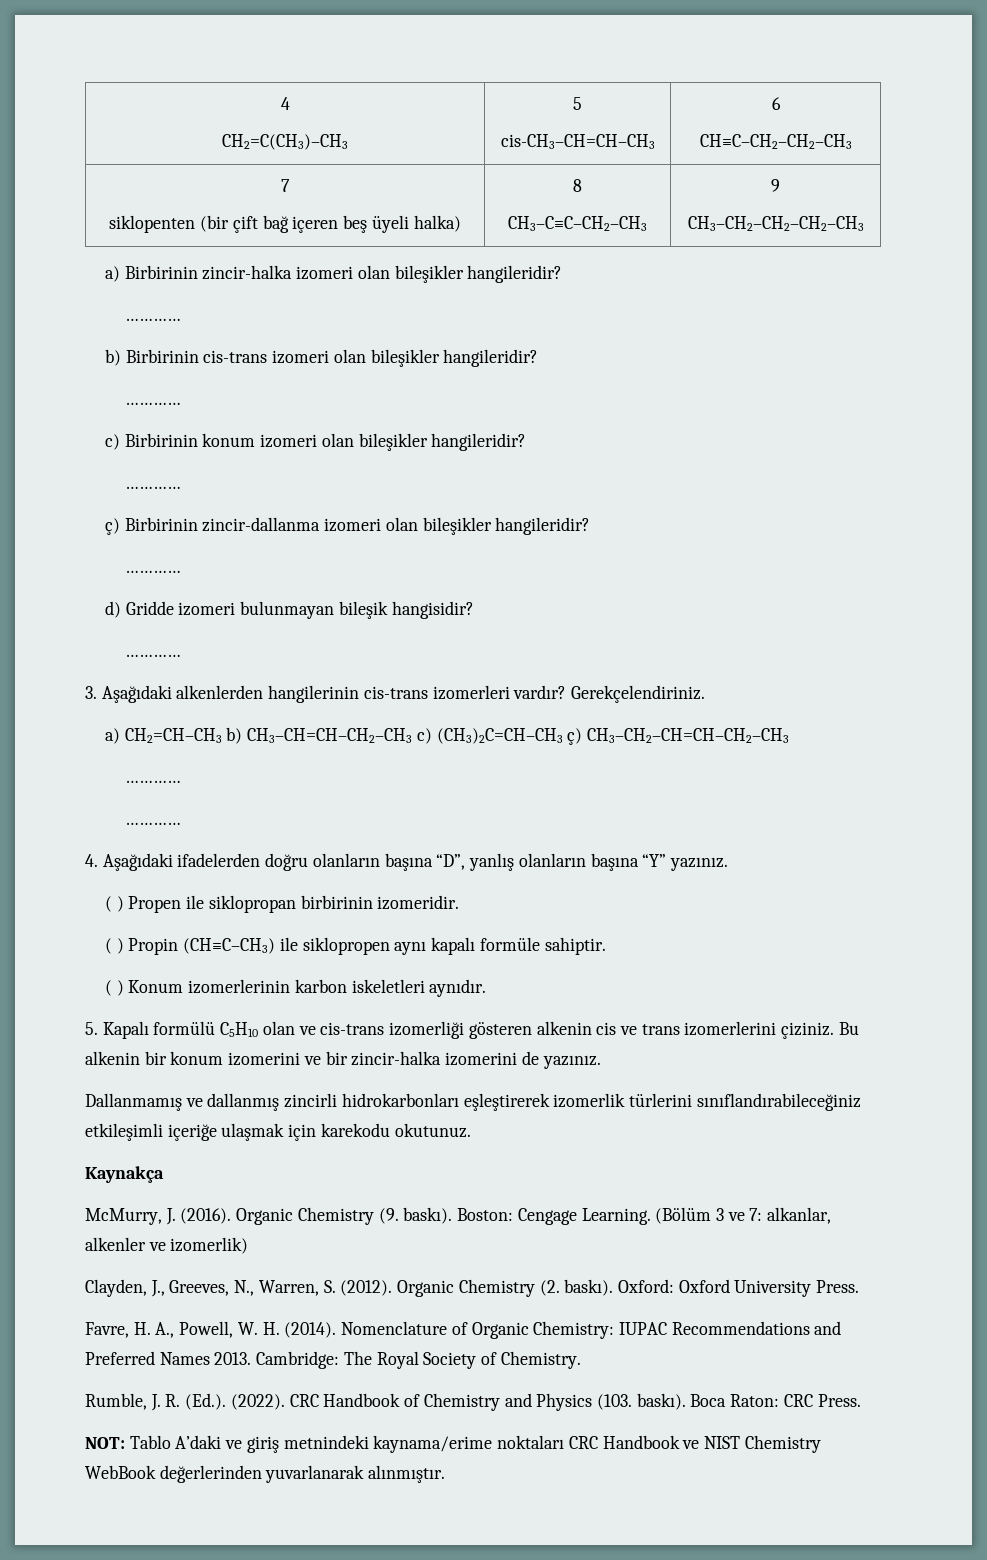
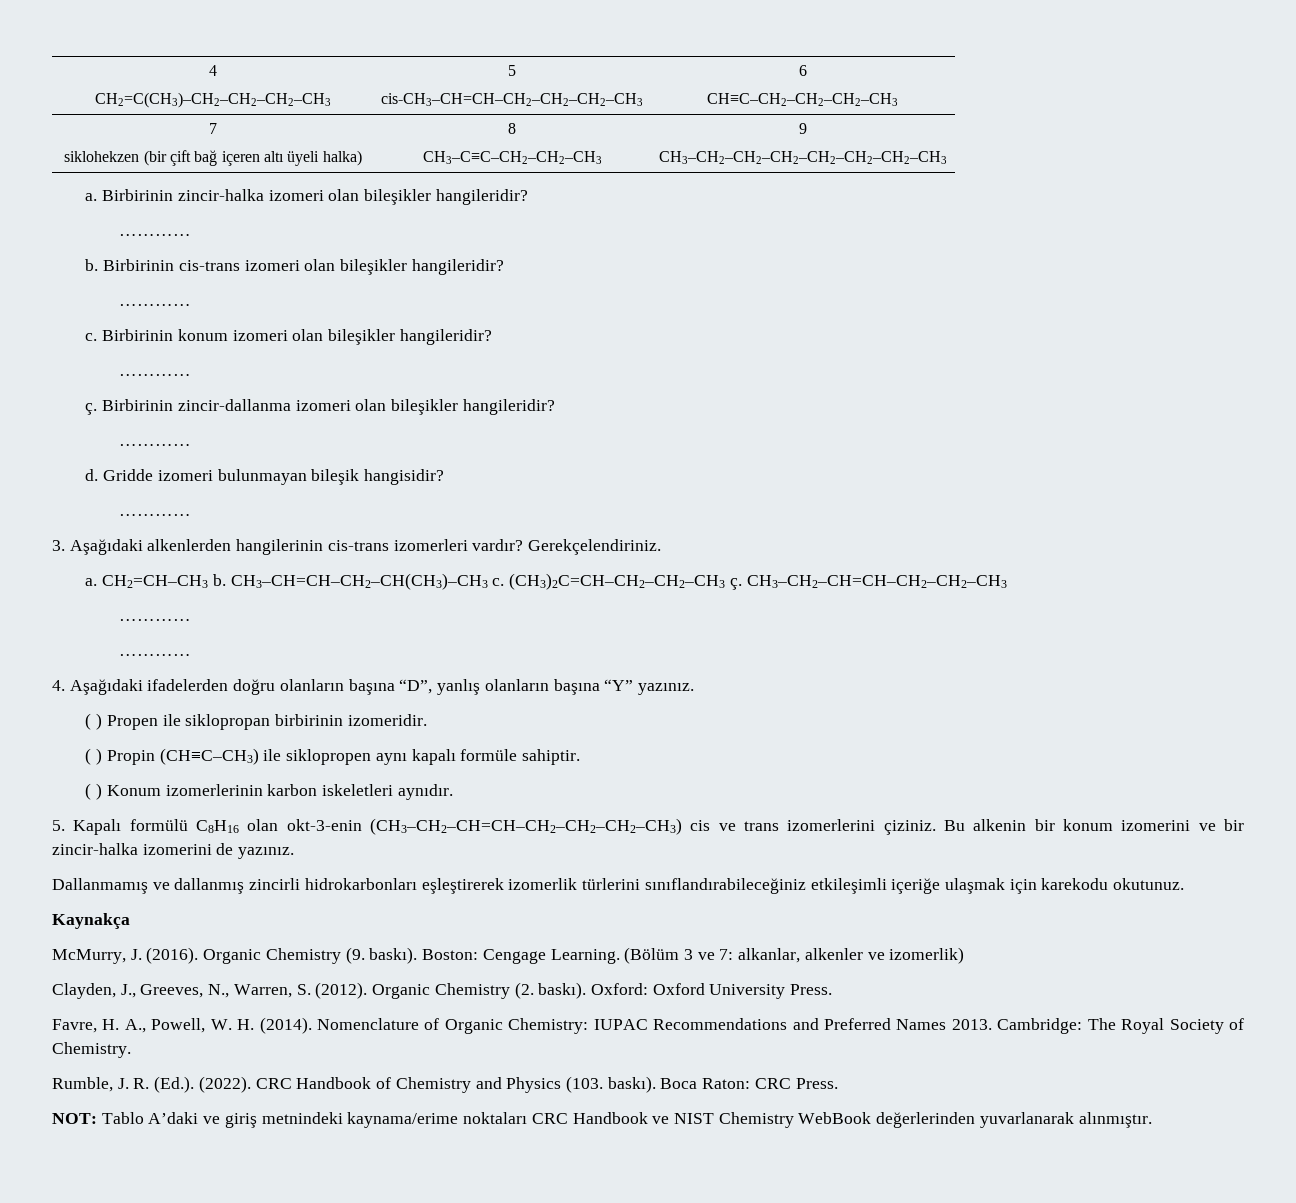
  4
- CH2=C(CH3)–CH3 | 5
- cis-CH3–CH=CH–CH3 | 6
- CH≡C–CH2–CH2–CH3
+ CH2=C(CH3)–CH2–CH2–CH2–CH3 | 5
+ cis-CH3–CH=CH–CH2–CH2–CH2–CH3 | 6
+ CH≡C–CH2–CH2–CH2–CH3
  7
- siklopenten (bir çift bağ içeren beş üyeli halka) | 8
- CH3–C≡C–CH2–CH3 | 9
- CH3–CH2–CH2–CH2–CH3
- a) Birbirinin zincir-halka izomeri olan bileşikler hangileridir?
+ siklohekzen (bir çift bağ içeren altı üyeli halka) | 8
+ CH3–C≡C–CH2–CH2–CH3 | 9
+ CH3–CH2–CH2–CH2–CH2–CH2–CH2–CH3
+ a. Birbirinin zincir-halka izomeri olan bileşikler hangileridir?
- b) Birbirinin cis-trans izomeri olan bileşikler hangileridir?
+ b. Birbirinin cis-trans izomeri olan bileşikler hangileridir?
- c) Birbirinin konum izomeri olan bileşikler hangileridir?
+ c. Birbirinin konum izomeri olan bileşikler hangileridir?
- ç) Birbirinin zincir-dallanma izomeri olan bileşikler hangileridir?
+ ç. Birbirinin zincir-dallanma izomeri olan bileşikler hangileridir?
- d) Gridde izomeri bulunmayan bileşik hangisidir?
+ d. Gridde izomeri bulunmayan bileşik hangisidir?
- a) CH2=CH–CH3 b) CH3–CH=CH–CH2–CH3 c) (CH3)2C=CH–CH3 ç) CH3–CH2–CH=CH–CH2–CH3
+ a. CH2=CH–CH3 b. CH3–CH=CH–CH2–CH(CH3)–CH3 c. (CH3)2C=CH–CH2–CH2–CH3 ç. CH3–CH2–CH=CH–CH2–CH2–CH3
- 5. Kapalı formülü C5H10 olan ve cis-trans izomerliği gösteren alkenin cis ve trans izomerlerini çiziniz.
+ 5. Kapalı formülü C8H16 olan okt-3-enin (CH3–CH2–CH=CH–CH2–CH2–CH2–CH3) cis ve trans izomerlerini çiziniz.

